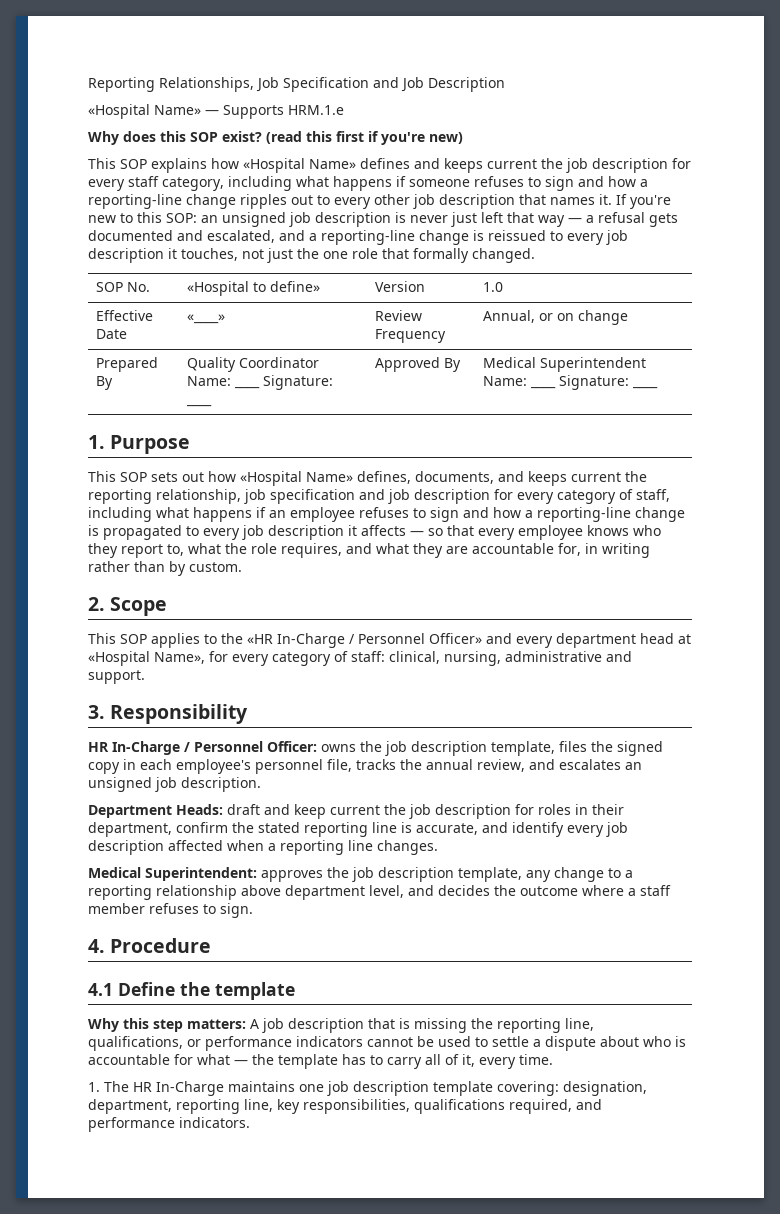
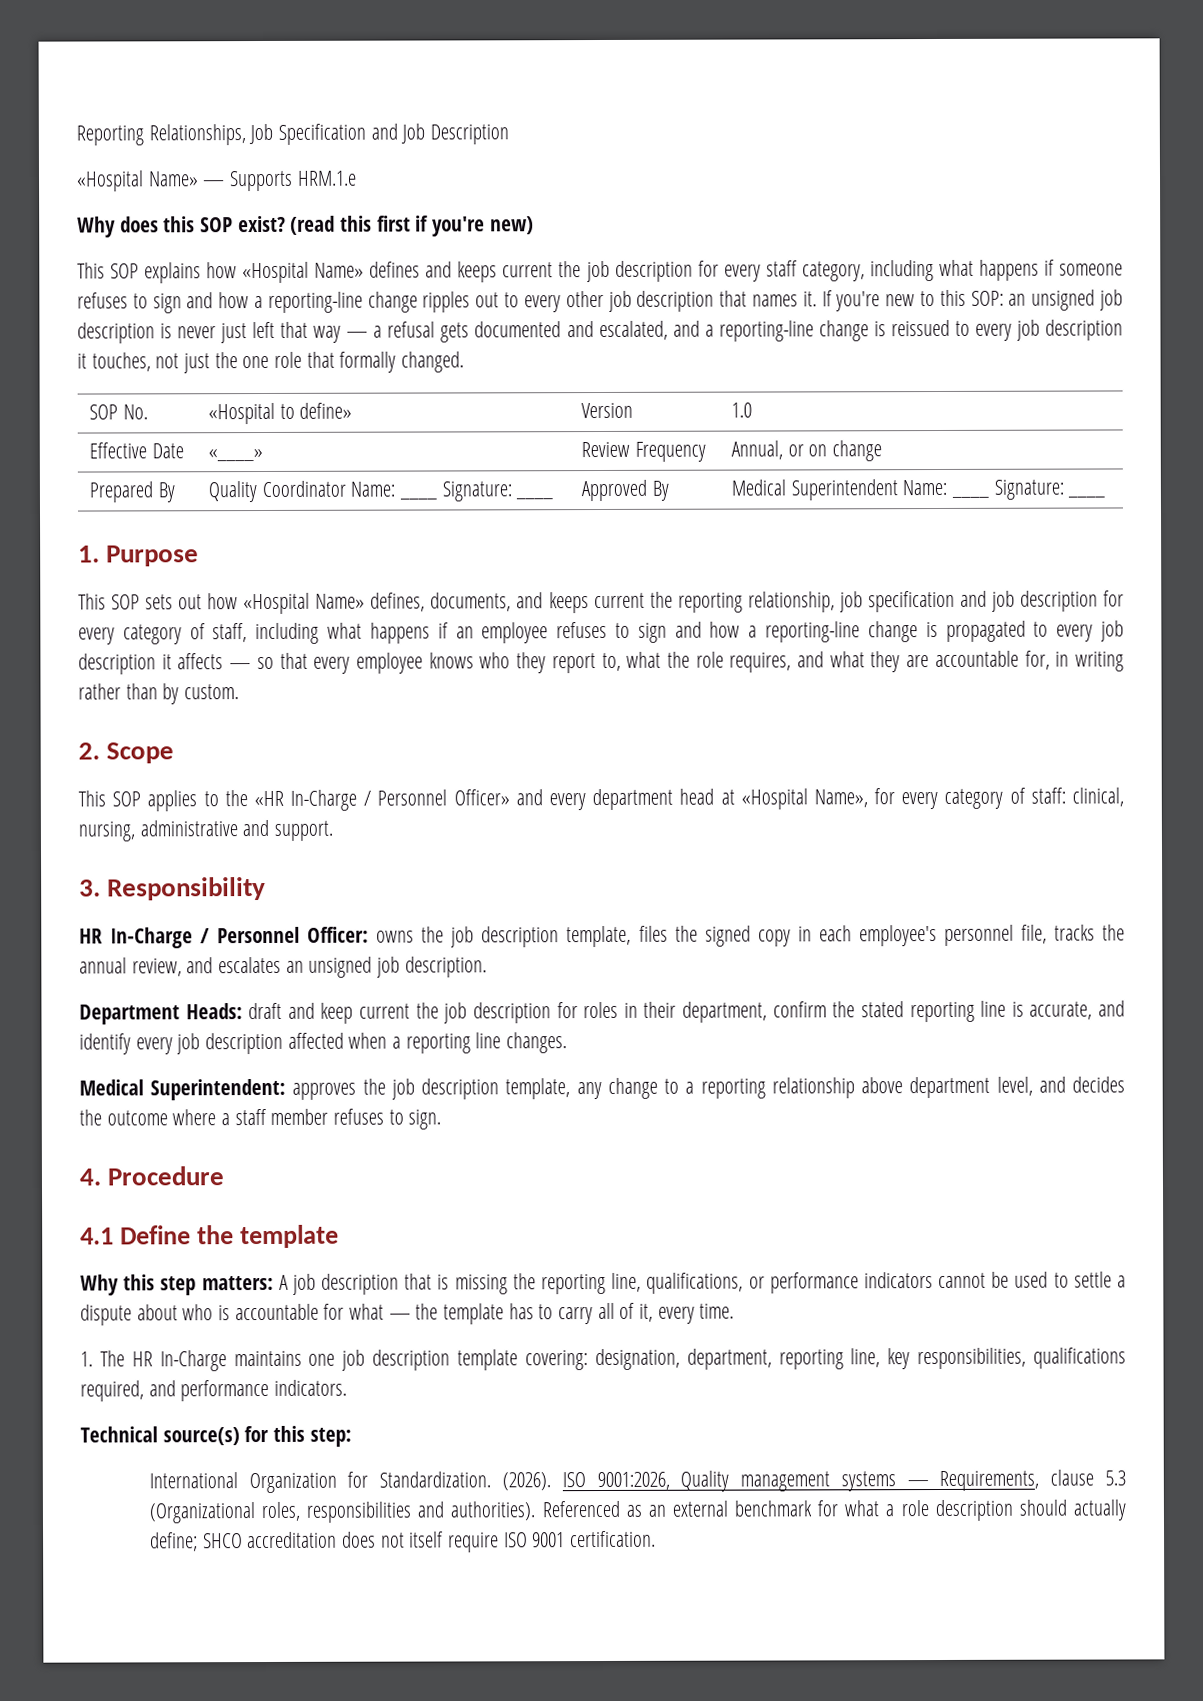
+ Technical source(s) for this step:
+ International Organization for Standardization. (2026). ISO 9001:2026, Quality management systems — Requirements, clause 5.3 (Organizational roles, responsibilities and authorities). Referenced as an external benchmark for what a role description should actually define; SHCO accreditation does not itself require ISO 9001 certification.

